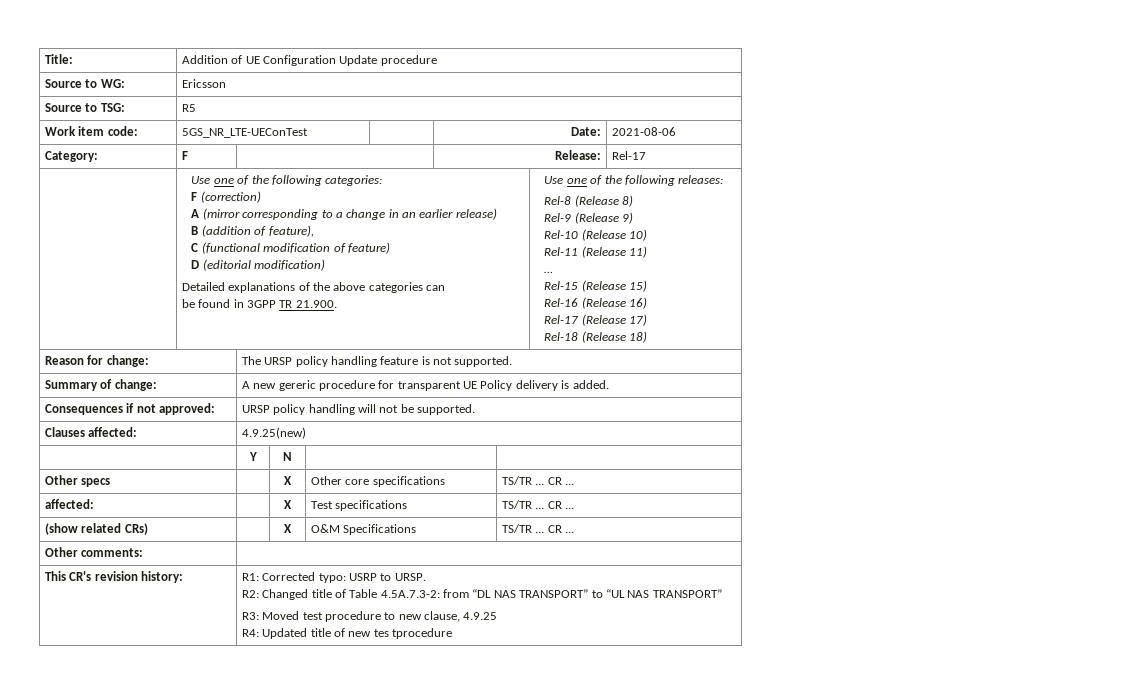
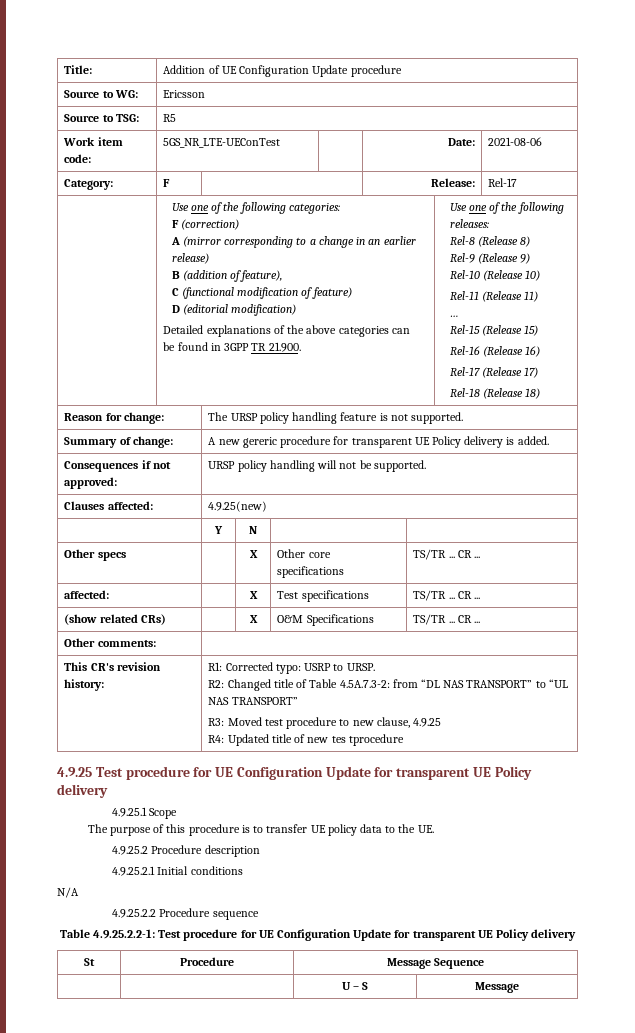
+ 4.9.25 Test procedure for UE Configuration Update for transparent UE Policy delivery
+ 4.9.25.1 Scope
+ The purpose of this procedure is to transfer UE policy data to the UE.
+ 4.9.25.2 Procedure description
+ 4.9.25.2.1 Initial conditions
+ N/A
+ 4.9.25.2.2 Procedure sequence
+ Table 4.9.25.2.2-1: Test procedure for UE Configuration Update for transparent UE Policy delivery
+ St | Procedure | Message Sequence
+ | | U – S | Message

